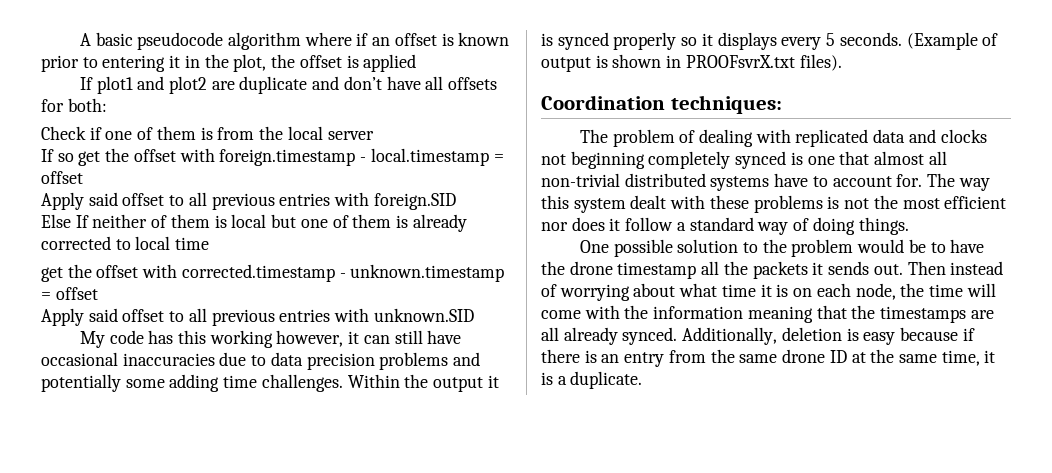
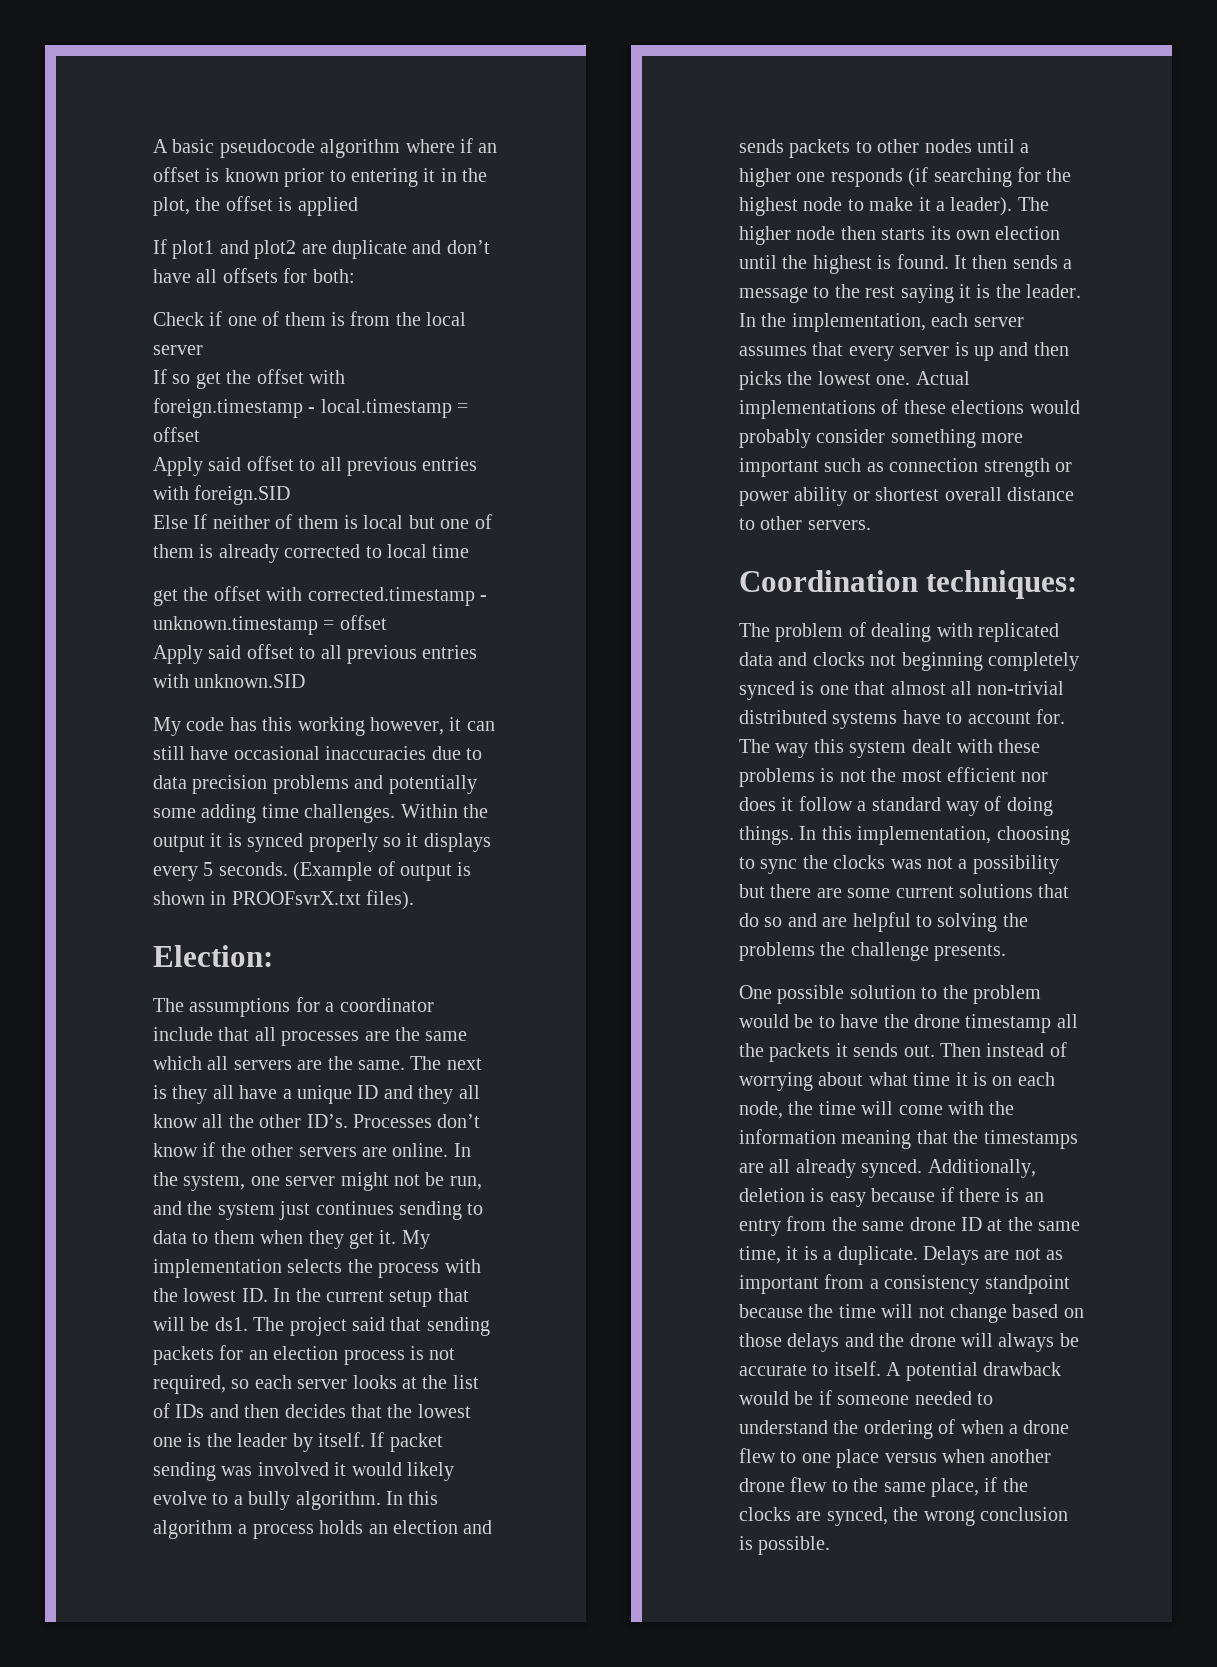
+ Election:
+ The assumptions for a coordinator include that all processes are the same which all servers are the same. The next is they all have a unique ID and they all know all the other ID’s. Processes don’t know if the other servers are online. In the system, one server might not be run, and the system just continues sending to data to them when they get it. My implementation selects the process with the lowest ID. In the current setup that will be ds1. The project said that sending packets for an election process is not required, so each server looks at the list of IDs and then decides that the lowest one is the leader by itself. If packet sending was involved it would likely evolve to a bully algorithm. In this algorithm a process holds an election and sends packets to other nodes until a higher one responds (if searching for the highest node to make it a leader). The higher node then starts its own election until the highest is found. It then sends a message to the rest saying it is the leader. In the implementation, each server assumes that every server is up and then picks the lowest one. Actual implementations of these elections would probably consider something more important such as connection strength or power ability or shortest overall distance to other servers.
+ In this implementation, choosing to sync the clocks was not a possibility but there are some current solutions that do so and are helpful to solving the problems the challenge presents.
+ Delays are not as important from a consistency standpoint because the time will not change based on those delays and the drone will always be accurate to itself. A potential drawback would be if someone needed to understand the ordering of when a drone flew to one place versus when another drone flew to the same place, if the clocks are synced, the wrong conclusion is possible.

